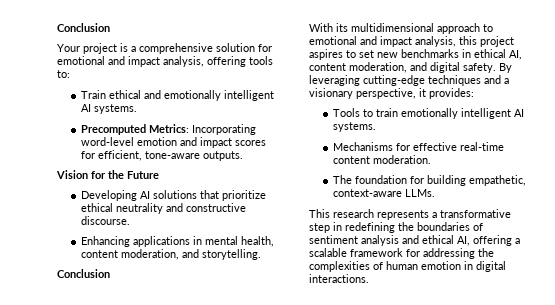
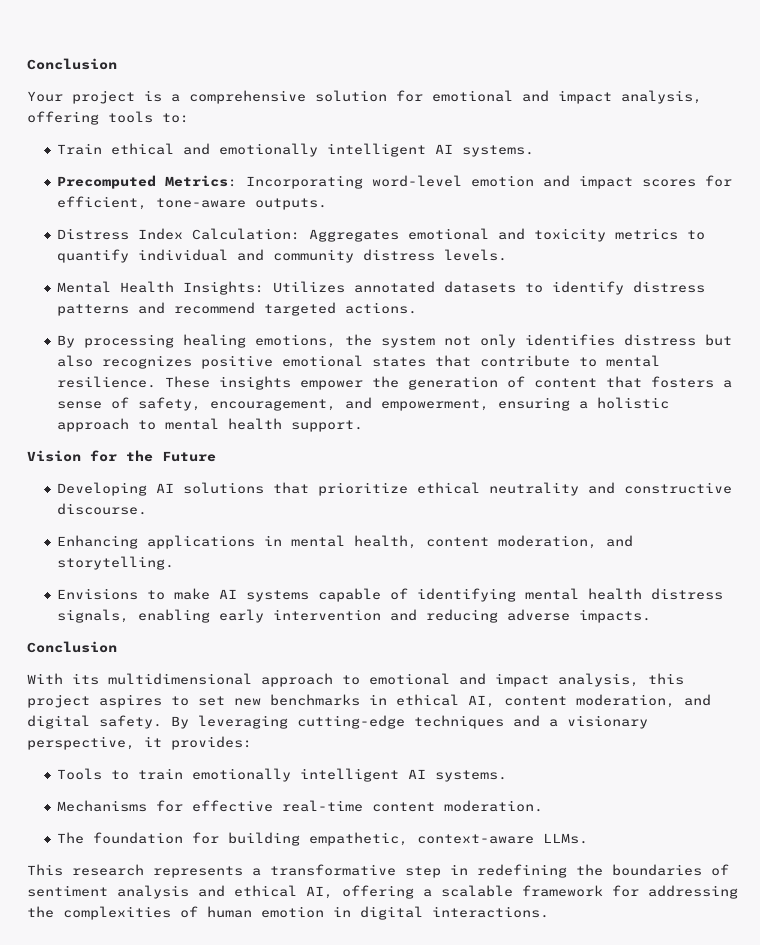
+ Distress Index Calculation: Aggregates emotional and toxicity metrics to quantify individual and community distress levels.
+ Mental Health Insights: Utilizes annotated datasets to identify distress patterns and recommend targeted actions.
+ By processing healing emotions, the system not only identifies distress but also recognizes positive emotional states that contribute to mental resilience. These insights empower the generation of content that fosters a sense of safety, encouragement, and empowerment, ensuring a holistic approach to mental health support.
+ Envisions to make AI systems capable of identifying mental health distress signals, enabling early intervention and reducing adverse impacts.

